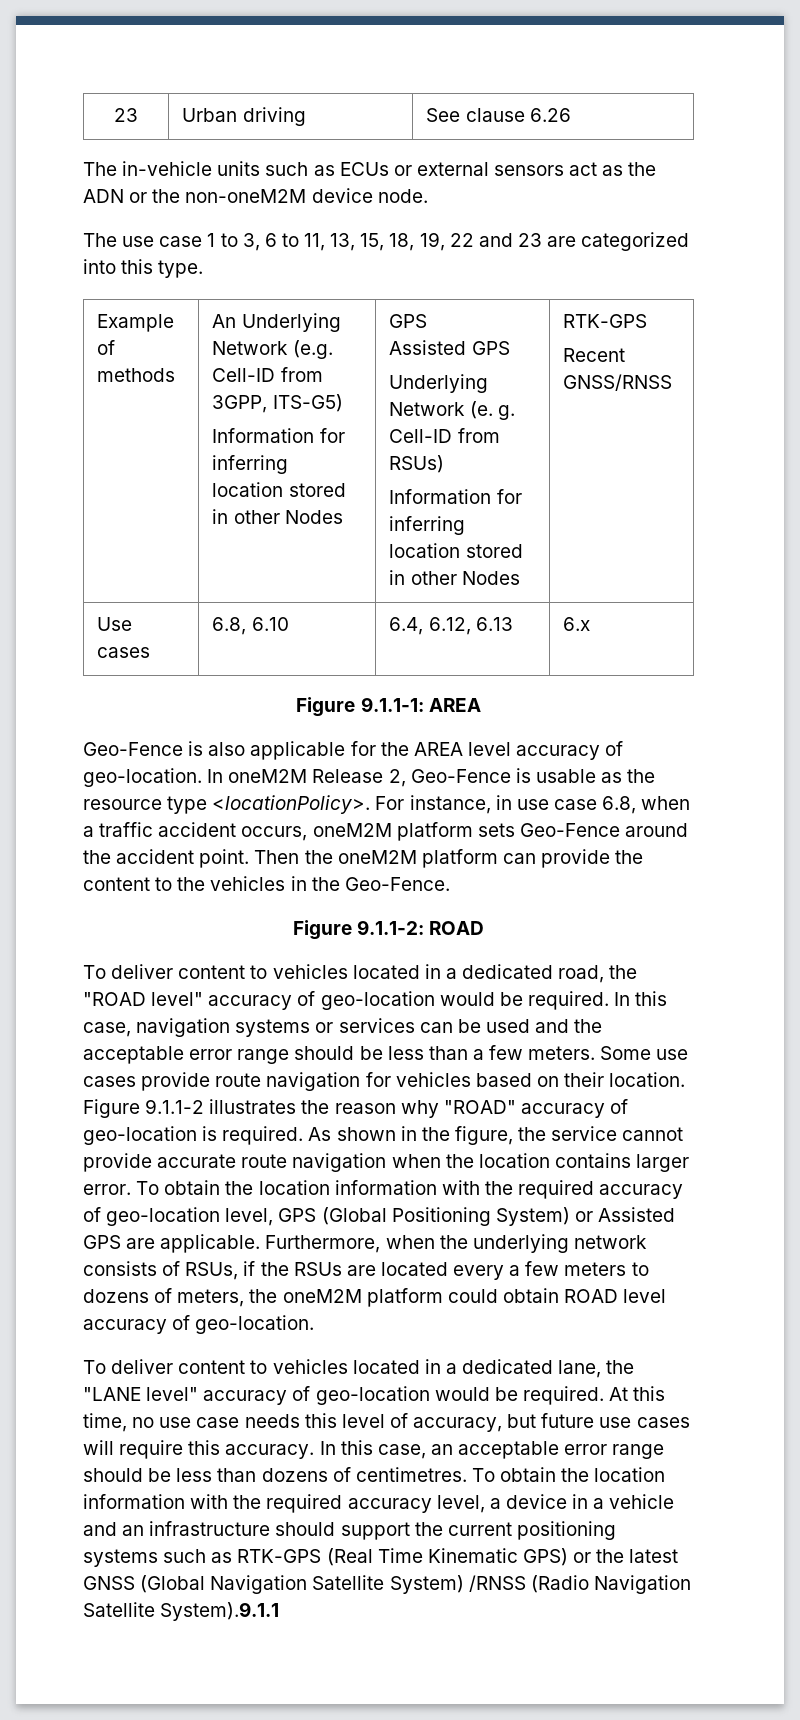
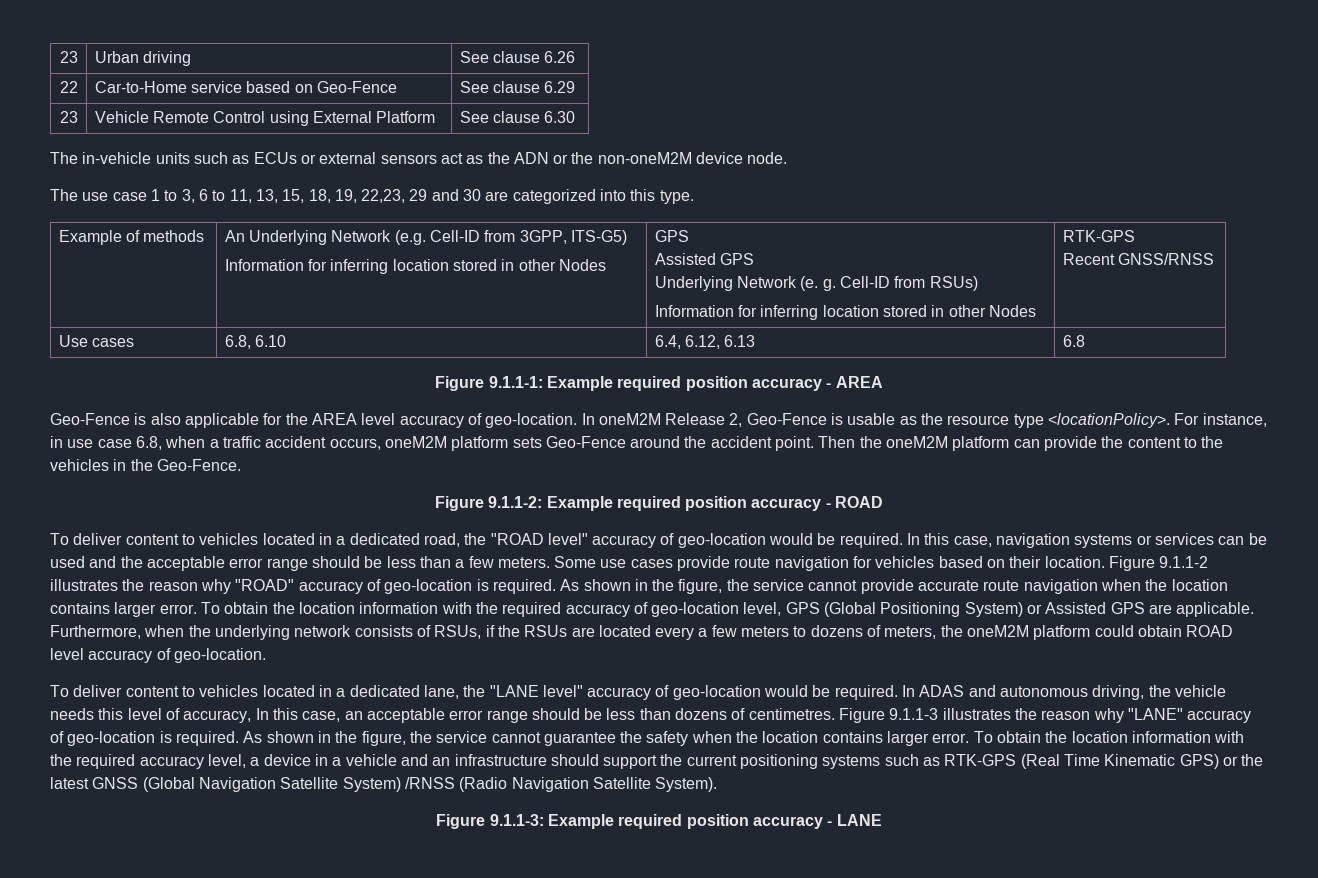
+ 22 | Car-to-Home service based on Geo-Fence | See clause 6.29
+ 23 | Vehicle Remote Control using External Platform | See clause 6.30
- The use case 1 to 3, 6 to 11, 13, 15, 18, 19, 22 and 23 are categorized into this type.
+ The use case 1 to 3, 6 to 11, 13, 15, 18, 19, 22,23, 29 and 30 are categorized into this type.
- Use cases | 6.8, 6.10 | 6.4, 6.12, 6.13 | 6.x
+ Use cases | 6.8, 6.10 | 6.4, 6.12, 6.13 | 6.8
- Figure 9.1.1-1: AREA
+ Figure 9.1.1-1: Example required position accuracy - AREA
- Figure 9.1.1-2: ROAD
+ Figure 9.1.1-2: Example required position accuracy - ROAD
- At this time, no use case needs this level of accuracy, but future use cases will require this accuracy. In this case, an acceptable error range should be less than dozens of centimetres.
+ In ADAS and autonomous driving, the vehicle needs this level of accuracy, In this case, an acceptable error range should be less than dozens of centimetres.
+ Figure 9.1.1-3 illustrates the reason why "LANE" accuracy of geo-location is required. As shown in the figure, the service cannot guarantee the safety when the location contains larger error.
- To obtain the location information with the required accuracy level, a device in a vehicle and an infrastructure should support the current positioning systems such as RTK-GPS (Real Time Kinematic GPS) or the latest GNSS (Global Navigation Satellite System) /RNSS (Radio Navigation Satellite System).9.1.1
+ To obtain the location information with the required accuracy level, a device in a vehicle and an infrastructure should support the current positioning systems such as RTK-GPS (Real Time Kinematic GPS) or the latest GNSS (Global Navigation Satellite System) /RNSS (Radio Navigation Satellite System).
+ Figure 9.1.1-3: Example required position accuracy - LANE

